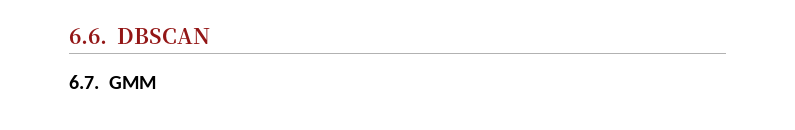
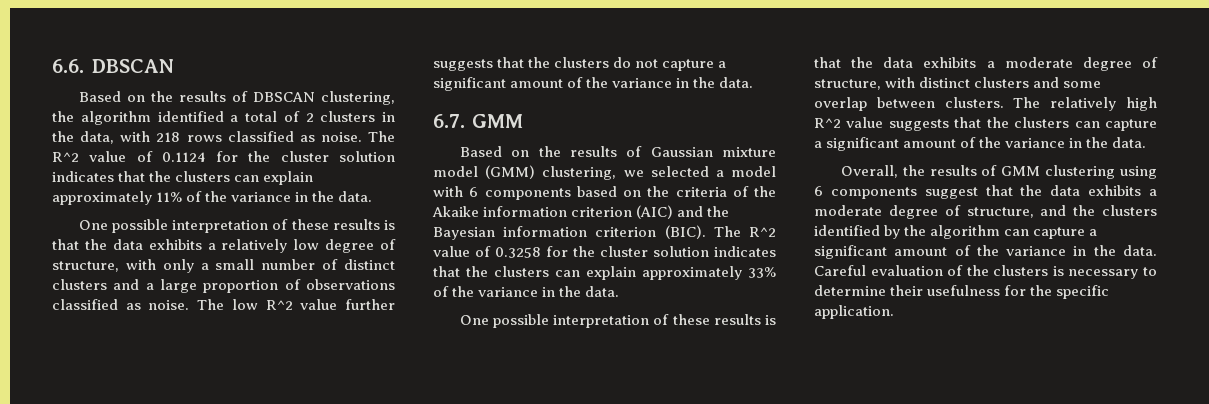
+ Based on the results of DBSCAN clustering, the algorithm identified a total of 2 clusters in the data, with 218 rows classified as noise. The R^2 value of 0.1124 for the cluster solution indicates that the clusters can explain approximately 11% of the variance in the data.
+ One possible interpretation of these results is that the data exhibits a relatively low degree of structure, with only a small number of distinct clusters and a large proportion of observations classified as noise. The low R^2 value further suggests that the clusters do not capture a significant amount of the variance in the data.
  6.7. GMM
+ Based on the results of Gaussian mixture model (GMM) clustering, we selected a model with 6 components based on the criteria of the Akaike information criterion (AIC) and the Bayesian information criterion (BIC). The R^2 value of 0.3258 for the cluster solution indicates that the clusters can explain approximately 33% of the variance in the data.
+ One possible interpretation of these results is that the data exhibits a moderate degree of structure, with distinct clusters and some overlap between clusters. The relatively high R^2 value suggests that the clusters can capture a significant amount of the variance in the data.
+ Overall, the results of GMM clustering using 6 components suggest that the data exhibits a moderate degree of structure, and the clusters identified by the algorithm can capture a significant amount of the variance in the data. Careful evaluation of the clusters is necessary to determine their usefulness for the specific application.

